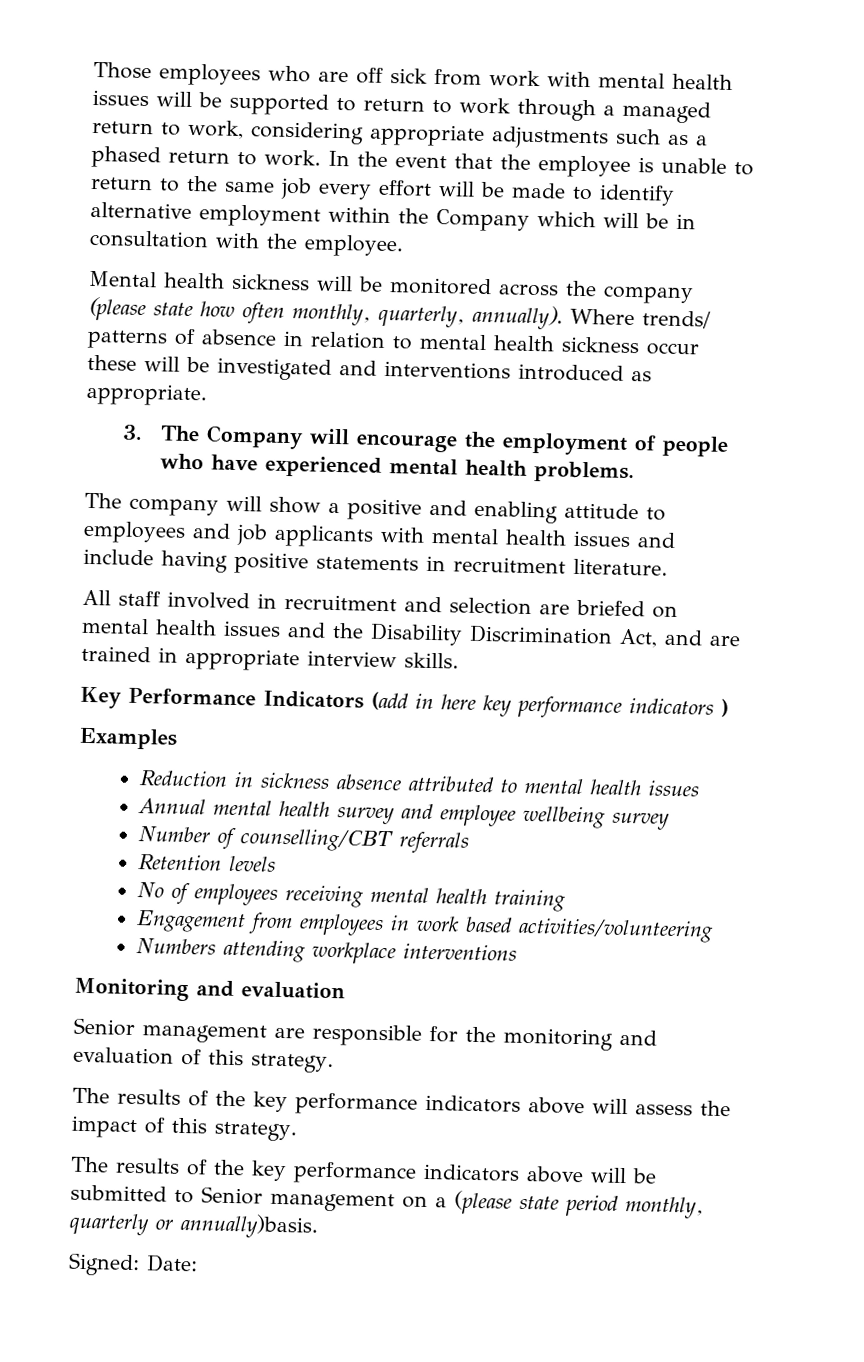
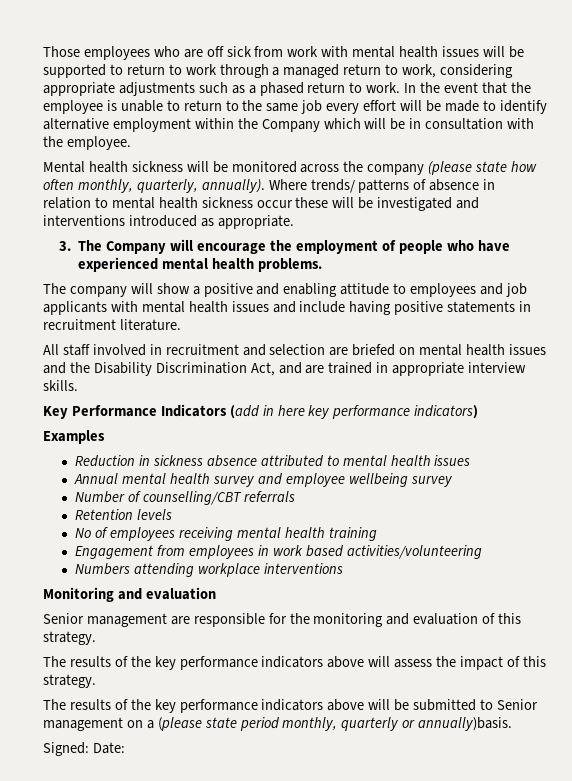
- Key Performance Indicators (add in here key performance indicators )
+ Key Performance Indicators (add in here key performance indicators)

